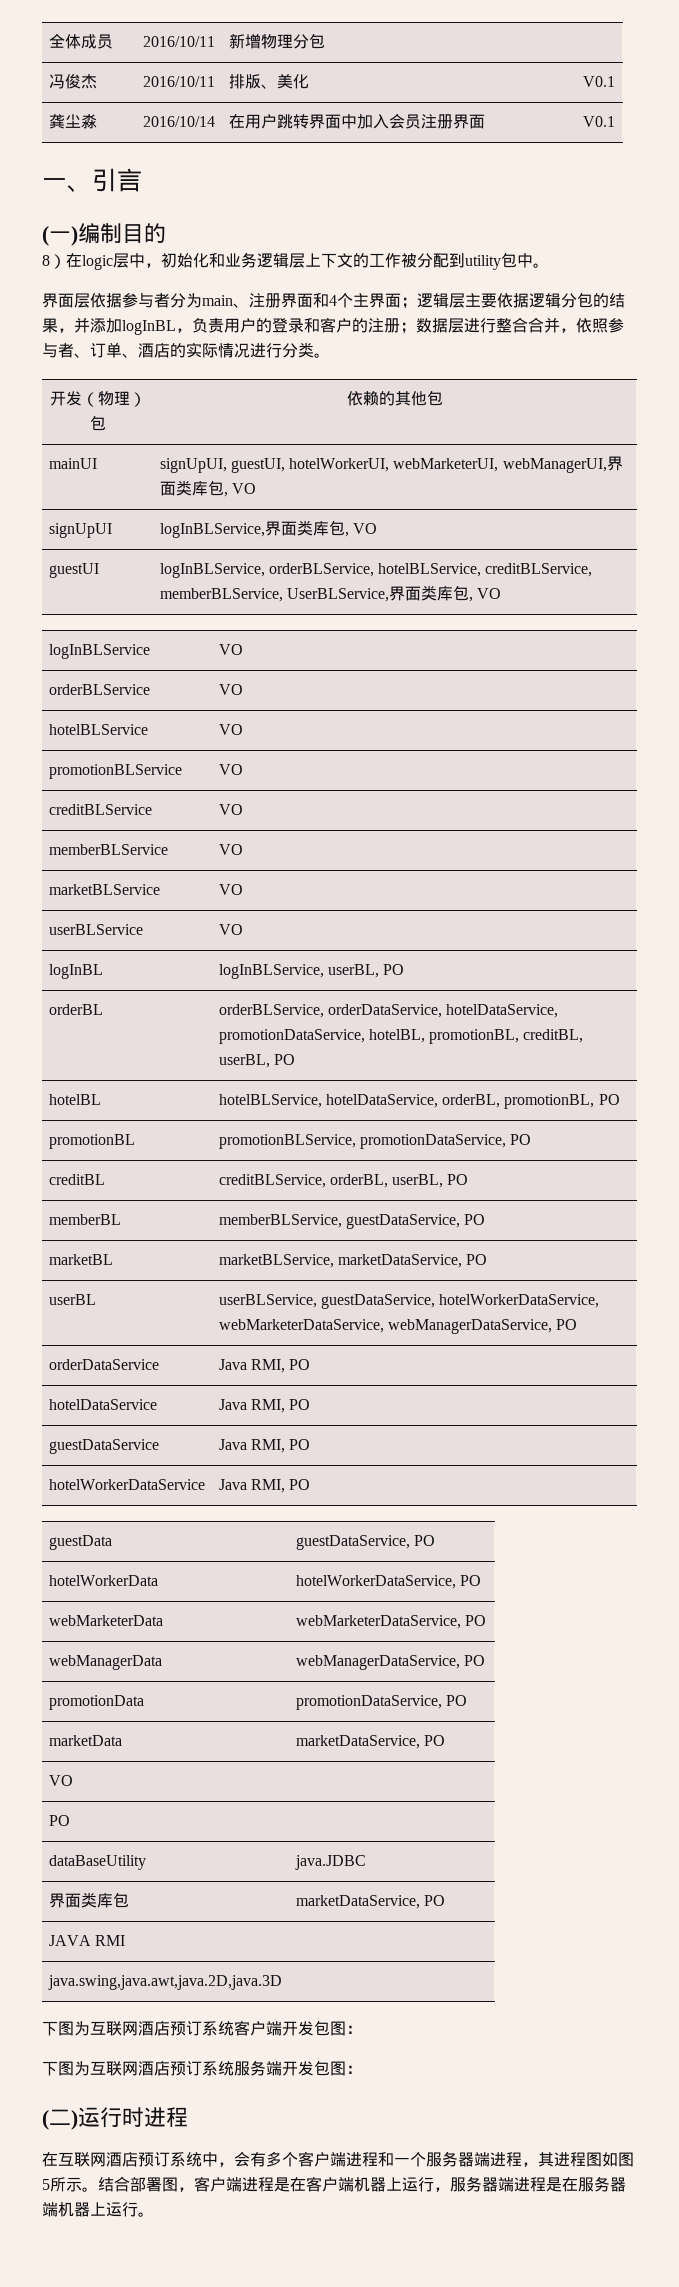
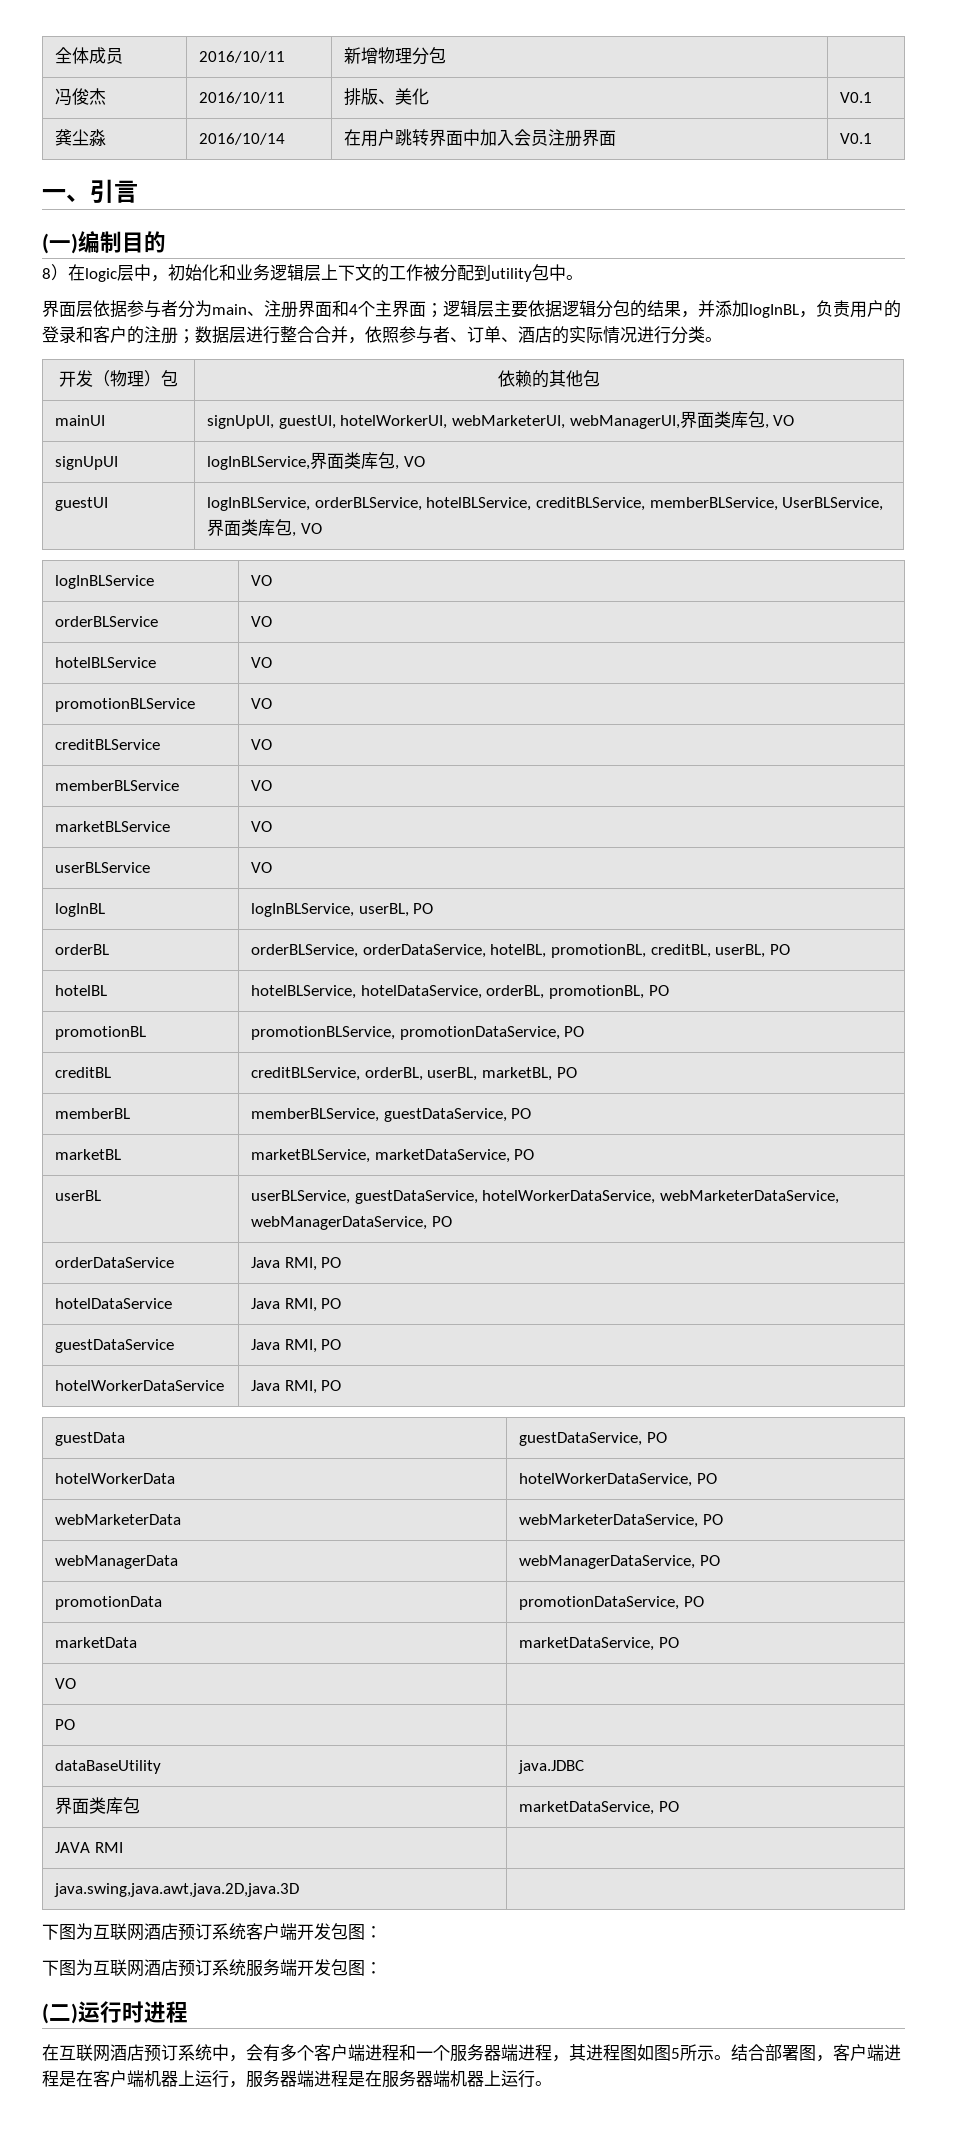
- orderBL | orderBLService, orderDataService, hotelDataService, promotionDataService, hotelBL, promotionBL, creditBL, userBL, PO
+ orderBL | orderBLService, orderDataService, hotelBL, promotionBL, creditBL, userBL, PO
- creditBL | creditBLService, orderBL, userBL, PO
+ creditBL | creditBLService, orderBL, userBL, marketBL, PO

